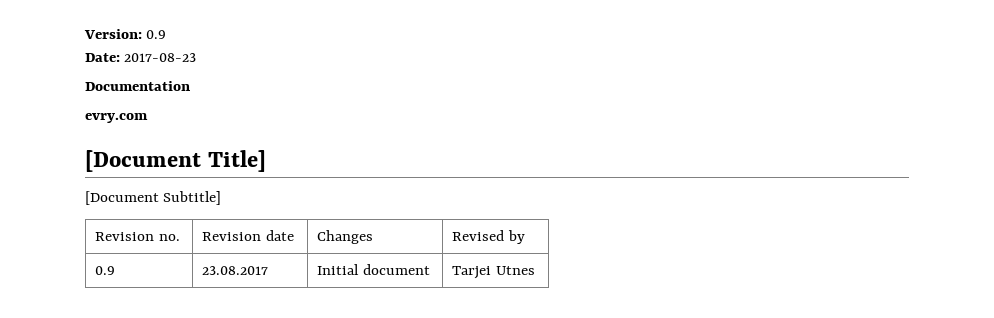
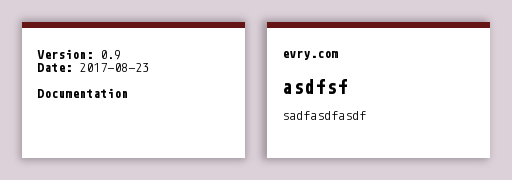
- [Document Title]
- [Document Subtitle]
- Revision no. | Revision date | Changes | Revised by
- 0.9 | 23.08.2017 | Initial document | Tarjei Utnes
+ asdfsf
+ sadfasdfasdf

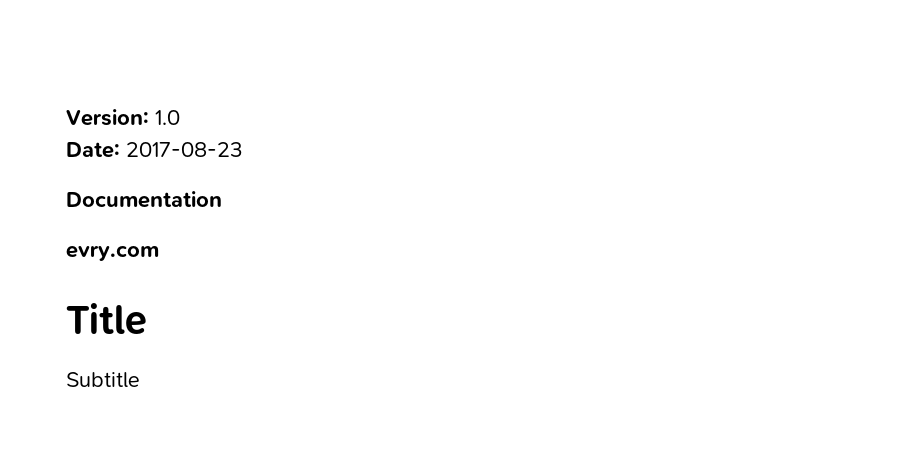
- Version: 0.9
+ Version: 1.0
- asdfsf
- sadfasdfasdf
+ Title
+ Subtitle

